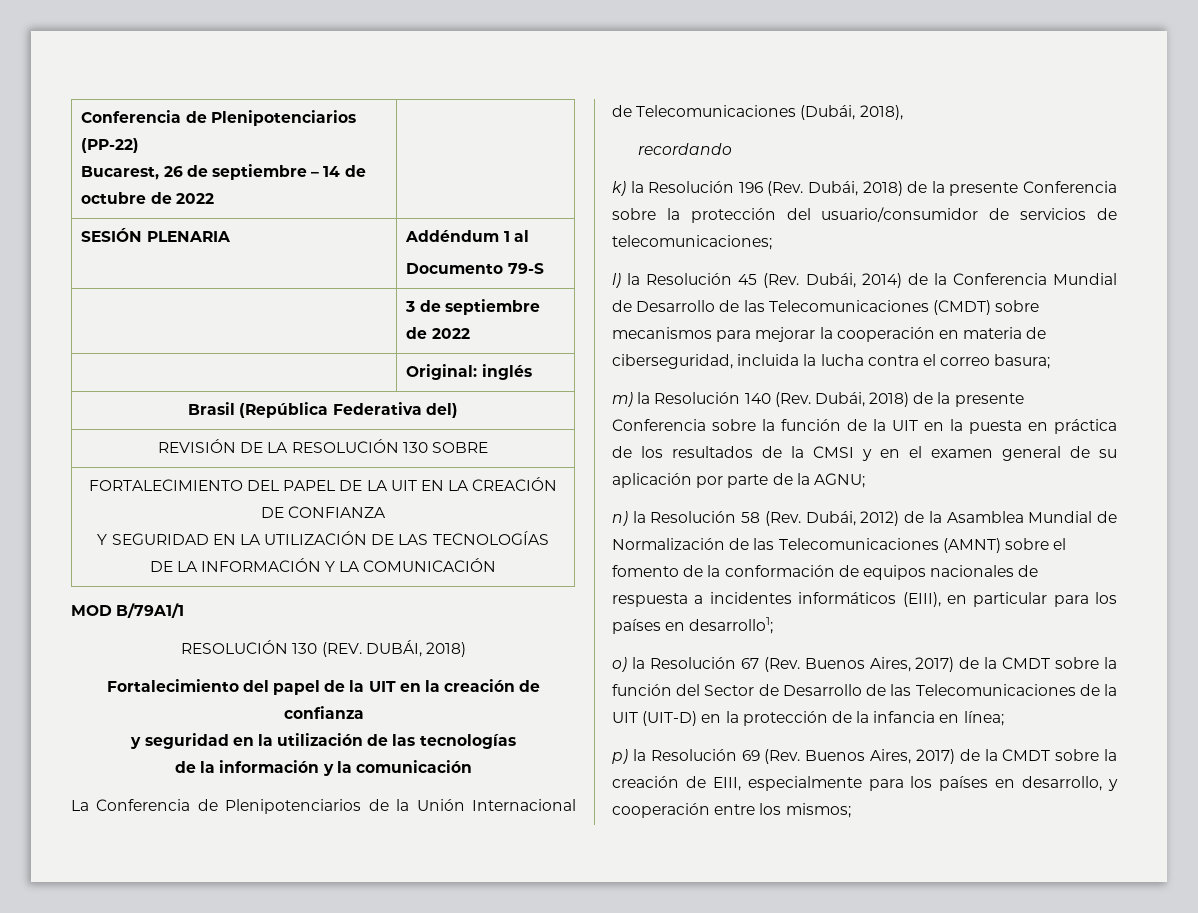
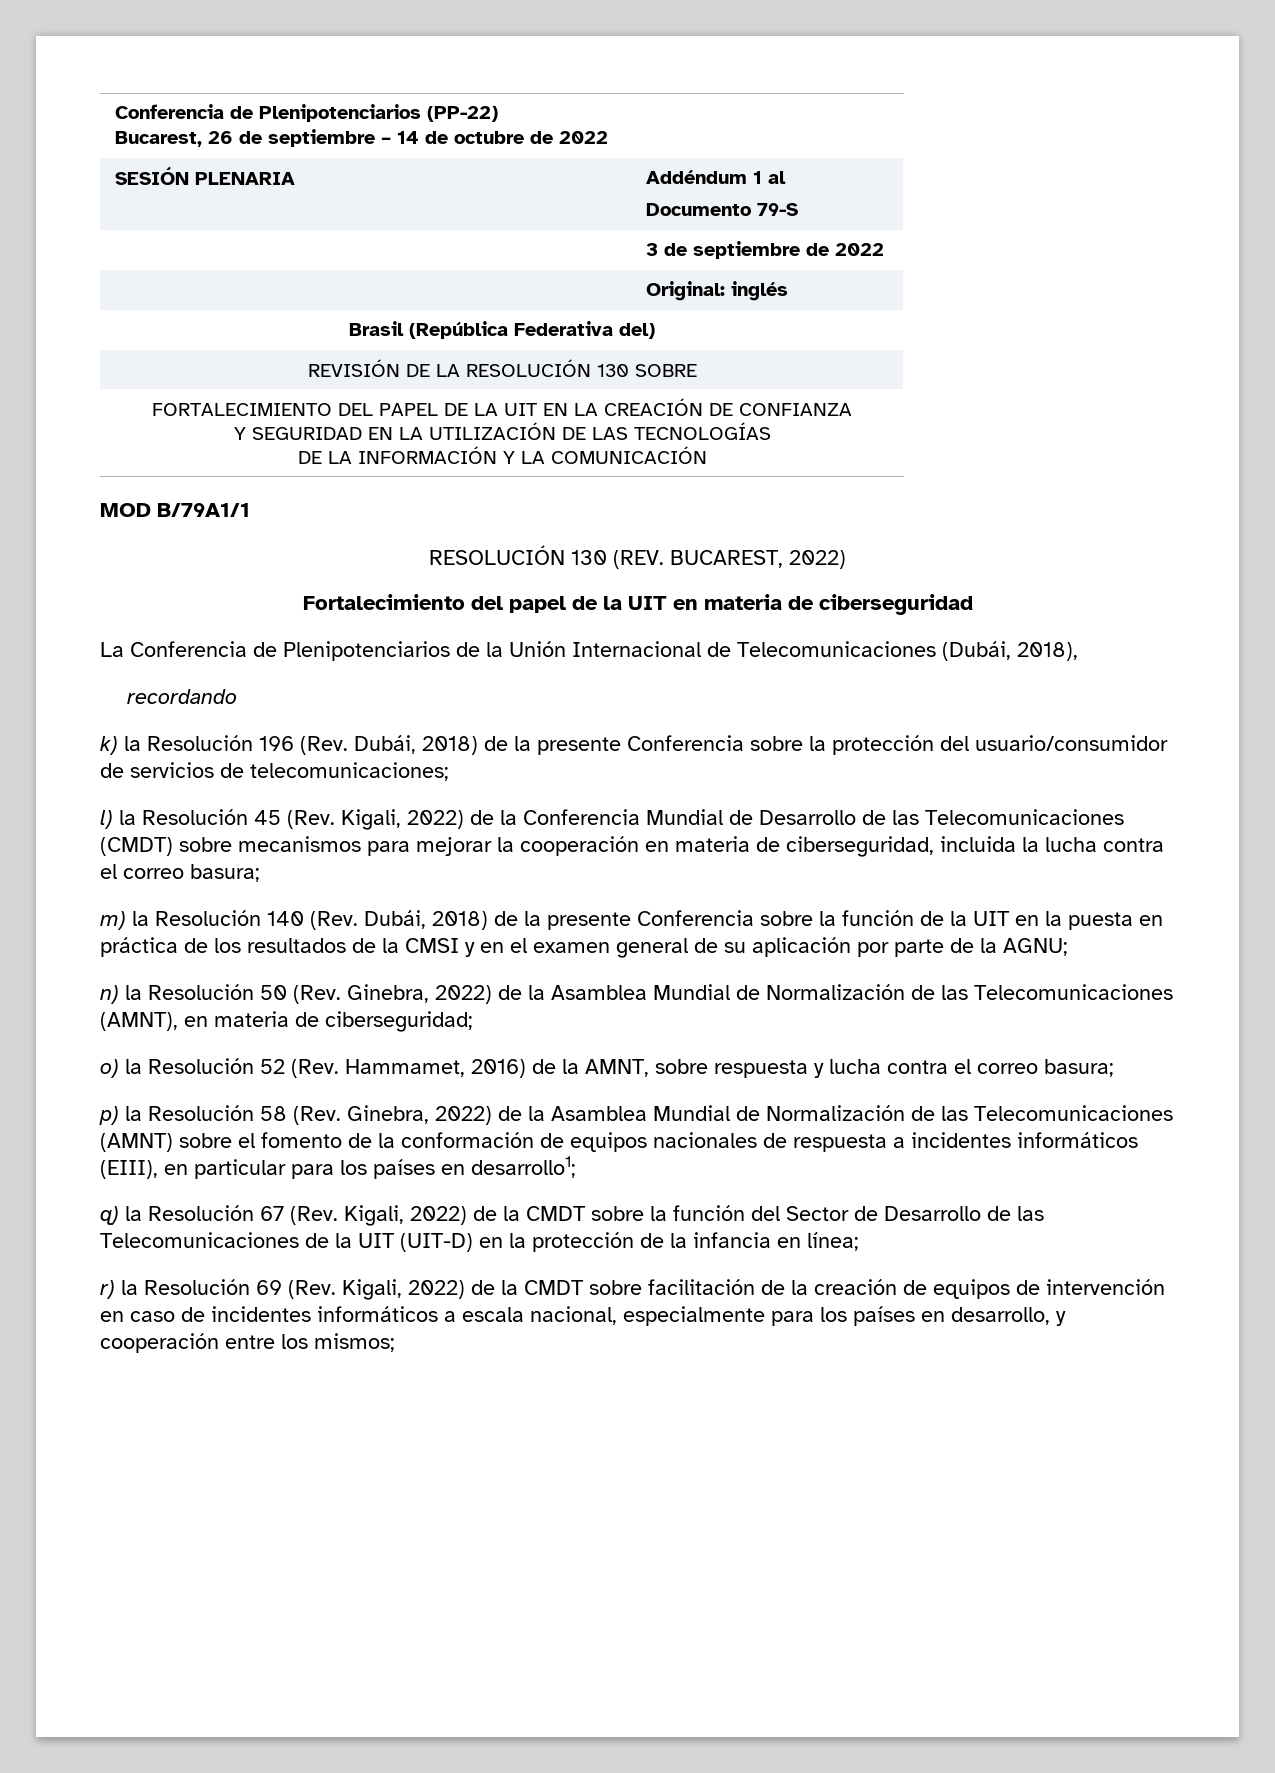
- RESOLUCIÓN 130 (REV. DUBÁI, 2018)
+ RESOLUCIÓN 130 (REV. BUCAREST, 2022)
- Fortalecimiento del papel de la UIT en la creación de confianza
- y seguridad en la utilización de las tecnologías
- de la información y la comunicación
+ Fortalecimiento del papel de la UIT en materia de ciberseguridad
- l) la Resolución 45 (Rev. Dubái, 2014) de la Conferencia Mundial de Desarrollo de las Telecomunicaciones (CMDT) sobre mecanismos para mejorar la cooperación en materia de ciberseguridad, incluida la lucha contra el correo basura;
+ l) la Resolución 45 (Rev. Kigali, 2022) de la Conferencia Mundial de Desarrollo de las Telecomunicaciones (CMDT) sobre mecanismos para mejorar la cooperación en materia de ciberseguridad, incluida la lucha contra el correo basura;
- n) la Resolución 58 (Rev. Dubái, 2012) de la Asamblea Mundial de Normalización de las Telecomunicaciones (AMNT) sobre el fomento de la conformación de equipos nacionales de respuesta a incidentes informáticos (EIII), en particular para los países en desarrollo1;
+ n) la Resolución 50 (Rev. Ginebra, 2022) de la Asamblea Mundial de Normalización de las Telecomunicaciones (AMNT), en materia de ciberseguridad;
+ o) la Resolución 52 (Rev. Hammamet, 2016) de la AMNT, sobre respuesta y lucha contra el correo basura;
+ p) la Resolución 58 (Rev. Ginebra, 2022) de la Asamblea Mundial de Normalización de las Telecomunicaciones (AMNT) sobre el fomento de la conformación de equipos nacionales de respuesta a incidentes informáticos (EIII), en particular para los países en desarrollo1;
- o) la Resolución 67 (Rev. Buenos Aires, 2017) de la CMDT sobre la función del Sector de Desarrollo de las Telecomunicaciones de la UIT (UIT-D) en la protección de la infancia en línea;
+ q) la Resolución 67 (Rev. Kigali, 2022) de la CMDT sobre la función del Sector de Desarrollo de las Telecomunicaciones de la UIT (UIT-D) en la protección de la infancia en línea;
- p) la Resolución 69 (Rev. Buenos Aires, 2017) de la CMDT sobre la creación de EIII, especialmente para los países en desarrollo, y cooperación entre los mismos;
+ r) la Resolución 69 (Rev. Kigali, 2022) de la CMDT sobre facilitación de la creación de equipos de intervención en caso de incidentes informáticos a escala nacional, especialmente para los países en desarrollo, y cooperación entre los mismos;

